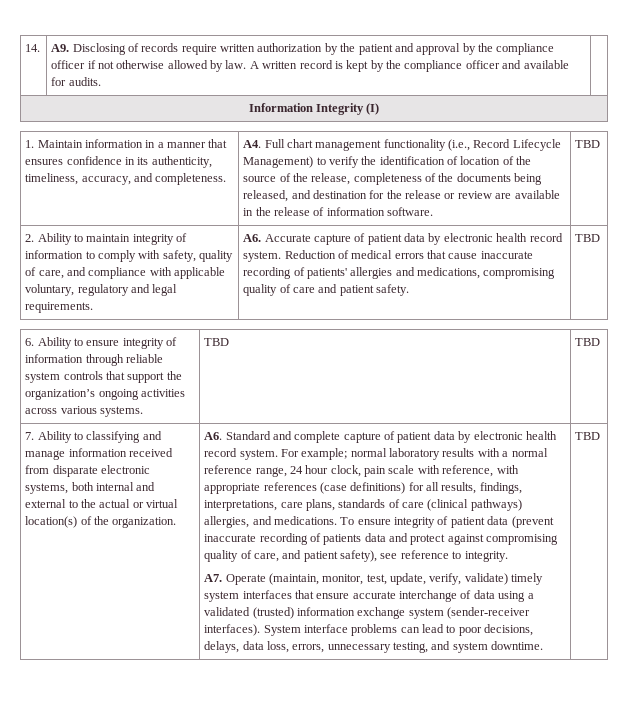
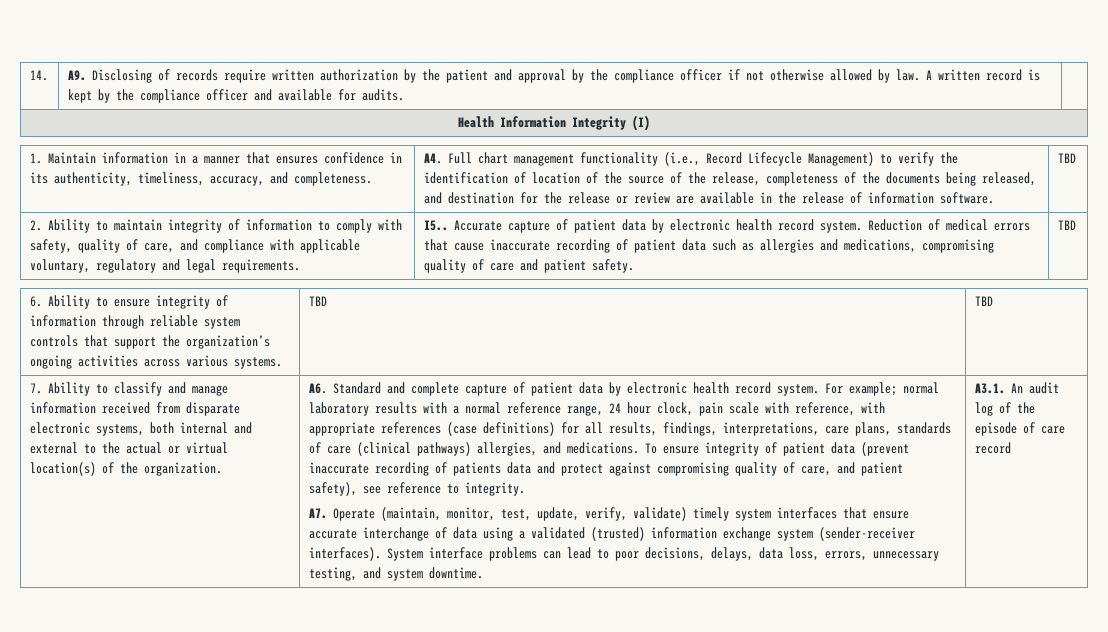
- Information Integrity (I)
+ Health Information Integrity (I)
- A6. Accurate capture of patient data by electronic health record system.
+ I5.. Accurate capture of patient data by electronic health record system.
- Reduction of medical errors that cause inaccurate recording of patients' allergies and medications, compromising quality of care and patient safety.
+ Reduction of medical errors that cause inaccurate recording of patient data such as allergies and medications, compromising quality of care and patient safety.
- 7. Ability to classifying and manage information received from disparate electronic systems, both internal and external to the actual or virtual location(s) of the organization.
+ 7. Ability to classify and manage information received from disparate electronic systems, both internal and external to the actual or virtual location(s) of the organization.
- System interface problems can lead to poor decisions, delays, data loss, errors, unnecessary testing, and system downtime. | TBD
+ System interface problems can lead to poor decisions, delays, data loss, errors, unnecessary testing, and system downtime. | A3.1. An audit log of the episode of care record

